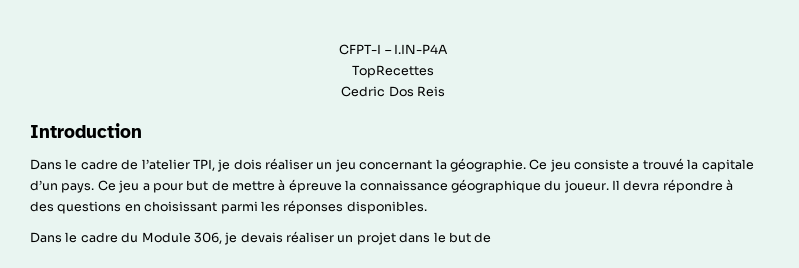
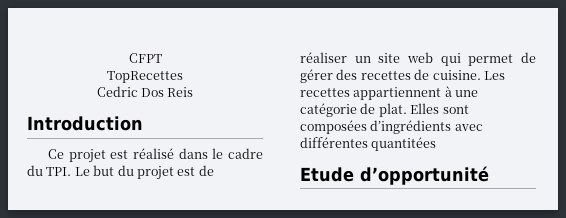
- CFPT-I – I.IN-P4A
+ CFPT
- Dans le cadre de l’atelier TPI, je dois réaliser un jeu concernant la géographie. Ce jeu consiste a trouvé la capitale d’un pays. Ce jeu a pour but de mettre à épreuve la connaissance géographique du joueur. Il devra répondre à des questions en choisissant parmi les réponses disponibles.
- Dans le cadre du Module 306, je devais réaliser un projet dans le but de
+ Ce projet est réalisé dans le cadre du TPI. Le but du projet est de réaliser un site web qui permet de gérer des recettes de cuisine. Les recettes appartiennent à une catégorie de plat. Elles sont composées d’ingrédients avec différentes quantitées
+ Etude d’opportunité

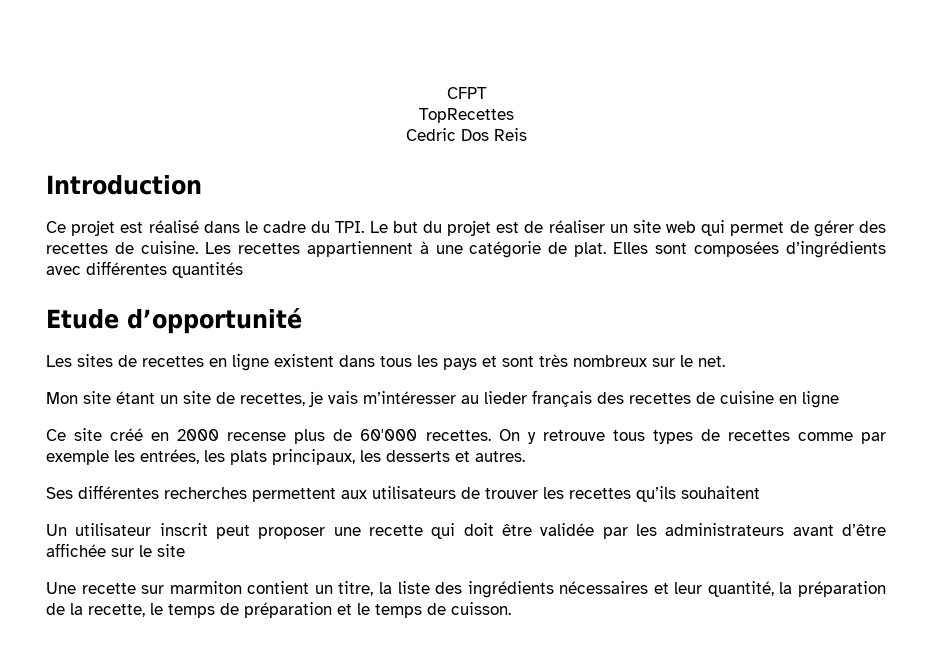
- Elles sont composées d’ingrédients avec différentes quantitées
+ Elles sont composées d’ingrédients avec différentes quantités
+ Les sites de recettes en ligne existent dans tous les pays et sont très nombreux sur le net.
+ Mon site étant un site de recettes, je vais m’intéresser au lieder français des recettes de cuisine en ligne
+ Ce site créé en 2000 recense plus de 60'000 recettes. On y retrouve tous types de recettes comme par exemple les entrées, les plats principaux, les desserts et autres.
+ Ses différentes recherches permettent aux utilisateurs de trouver les recettes qu’ils souhaitent
+ Un utilisateur inscrit peut proposer une recette qui doit être validée par les administrateurs avant d’être affichée sur le site
+ Une recette sur marmiton contient un titre, la liste des ingrédients nécessaires et leur quantité, la préparation de la recette, le temps de préparation et le temps de cuisson.

